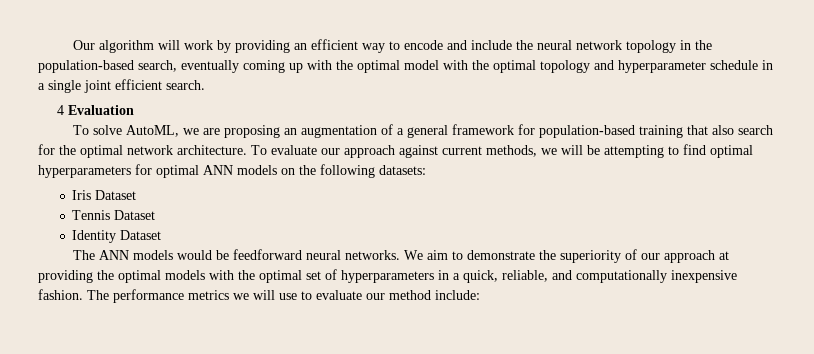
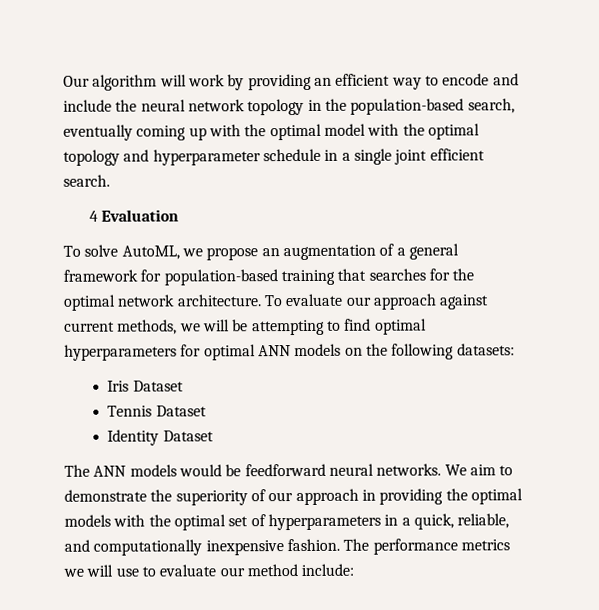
- To solve AutoML, we are proposing an augmentation of a general framework for population-based training that also search for the optimal network architecture.
+ To solve AutoML, we propose an augmentation of a general framework for population-based training that searches for the optimal network architecture.
- We aim to demonstrate the superiority of our approach at providing the optimal models with the optimal set of hyperparameters in a quick, reliable, and computationally inexpensive fashion.
+ We aim to demonstrate the superiority of our approach in providing the optimal models with the optimal set of hyperparameters in a quick, reliable, and computationally inexpensive fashion.

